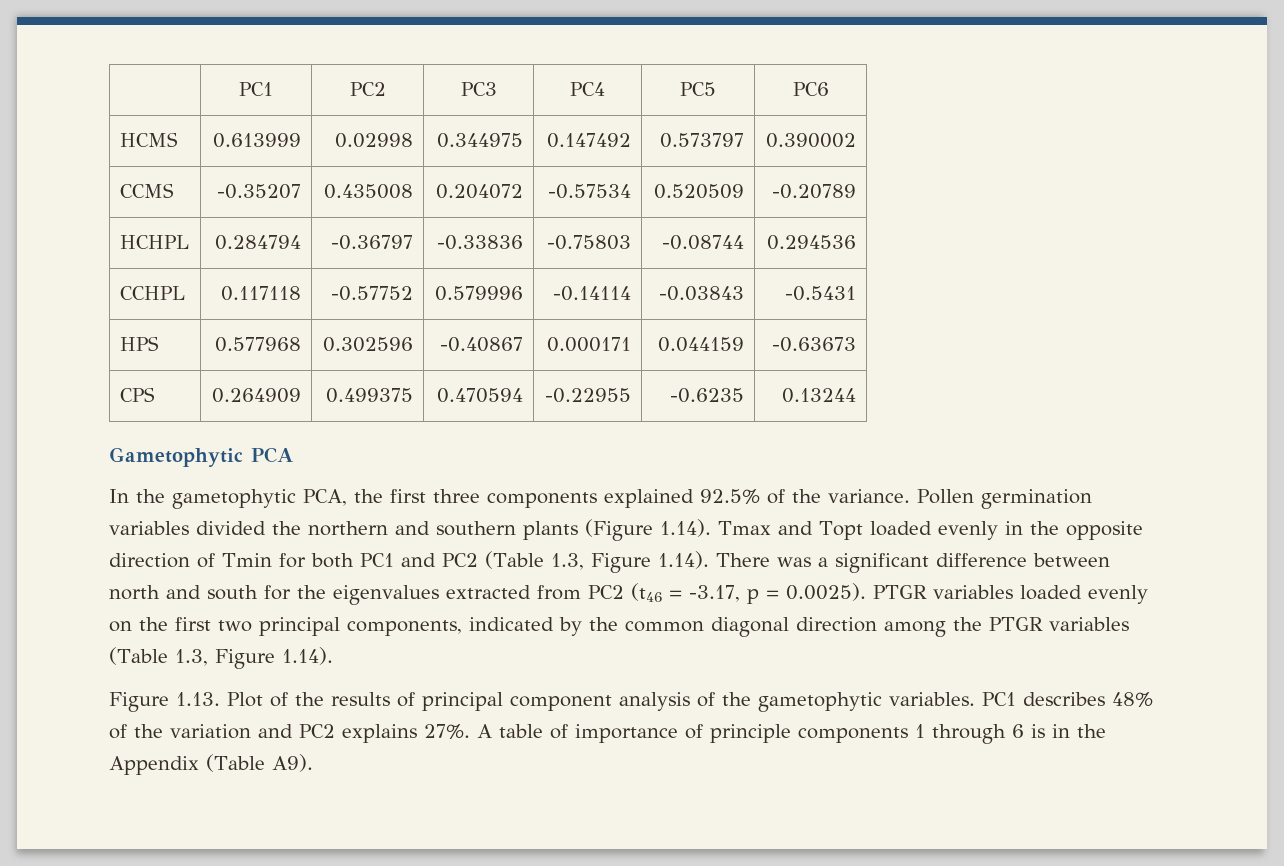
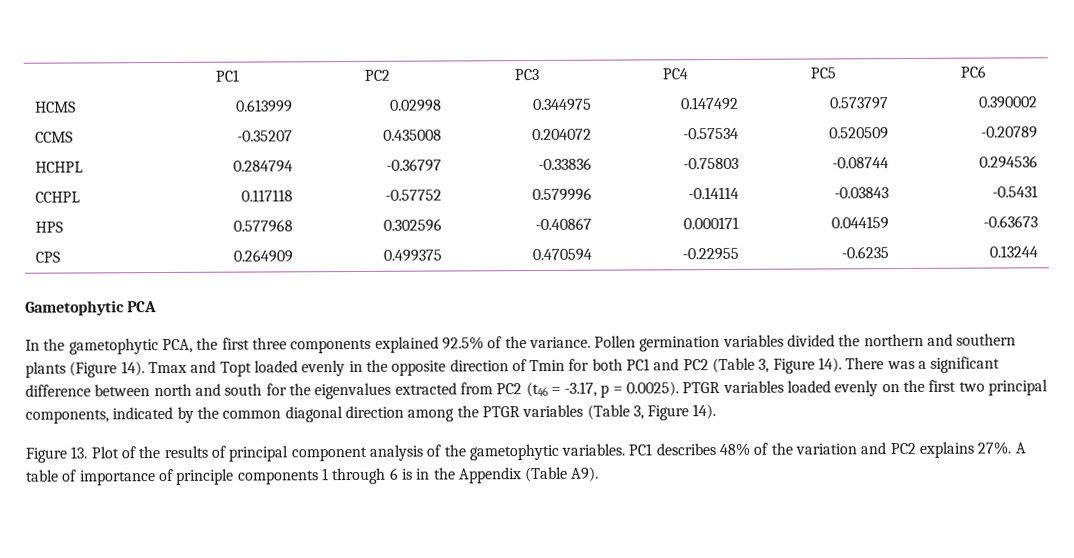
- Pollen germination variables divided the northern and southern plants (Figure 1.14). Tmax and Topt loaded evenly in the opposite direction of Tmin for both PC1 and PC2 (Table 1.3, Figure 1.14). There was a significant difference between north and south for the eigenvalues extracted from PC2 (t46 = -3.17, p = 0.0025). PTGR variables loaded evenly on the first two principal components, indicated by the common diagonal direction among the PTGR variables (Table 1.3, Figure 1.14).
- Figure 1.13. Plot of the results of principal component analysis of the gametophytic variables.
+ Pollen germination variables divided the northern and southern plants (Figure 14). Tmax and Topt loaded evenly in the opposite direction of Tmin for both PC1 and PC2 (Table 3, Figure 14). There was a significant difference between north and south for the eigenvalues extracted from PC2 (t46 = -3.17, p = 0.0025). PTGR variables loaded evenly on the first two principal components, indicated by the common diagonal direction among the PTGR variables (Table 3, Figure 14).
+ Figure 13. Plot of the results of principal component analysis of the gametophytic variables.

